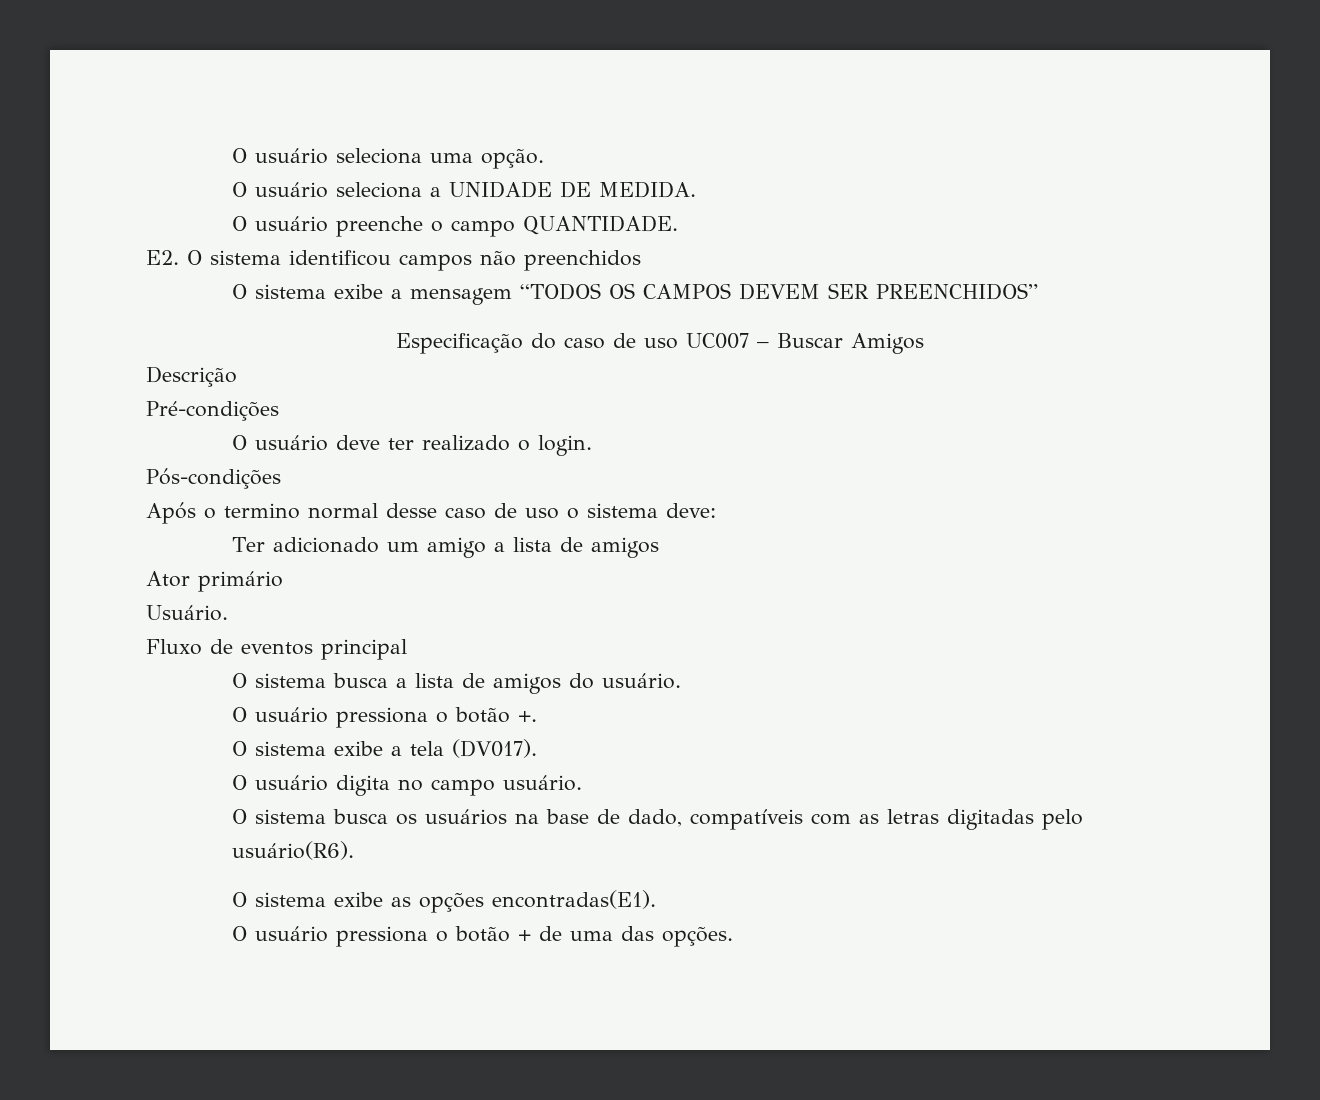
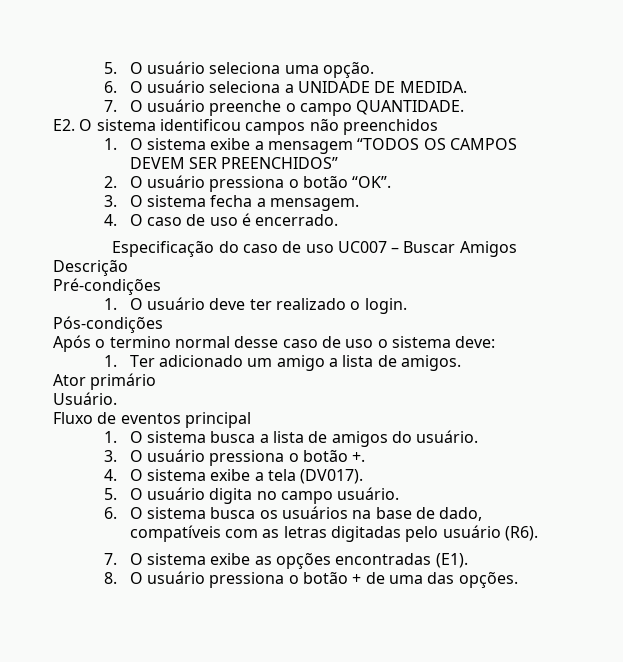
- O usuário seleciona uma opção.
+ 5. O usuário seleciona uma opção.
- O usuário seleciona a UNIDADE DE MEDIDA.
+ 6. O usuário seleciona a UNIDADE DE MEDIDA.
- O usuário preenche o campo QUANTIDADE.
+ 7. O usuário preenche o campo QUANTIDADE.
- O sistema exibe a mensagem “TODOS OS CAMPOS DEVEM SER PREENCHIDOS”
+ 1. O sistema exibe a mensagem “TODOS OS CAMPOS DEVEM SER PREENCHIDOS”
+ 2. O usuário pressiona o botão “OK”.
+ 3. O sistema fecha a mensagem.
+ 4. O caso de uso é encerrado.
- O usuário deve ter realizado o login.
+ 1. O usuário deve ter realizado o login.
- Ter adicionado um amigo a lista de amigos
+ 1. Ter adicionado um amigo a lista de amigos.
- O sistema busca a lista de amigos do usuário.
+ 1. O sistema busca a lista de amigos do usuário.
- O usuário pressiona o botão +.
+ 3. O usuário pressiona o botão +.
- O sistema exibe a tela (DV017).
+ 4. O sistema exibe a tela (DV017).
- O usuário digita no campo usuário.
+ 5. O usuário digita no campo usuário.
- O sistema busca os usuários na base de dado, compatíveis com as letras digitadas pelo usuário(R6).
- O sistema exibe as opções encontradas(E1).
- O usuário pressiona o botão + de uma das opções.
+ 6. O sistema busca os usuários na base de dado, compatíveis com as letras digitadas pelo usuário (R6).
+ 7. O sistema exibe as opções encontradas (E1).
+ 8. O usuário pressiona o botão + de uma das opções.

